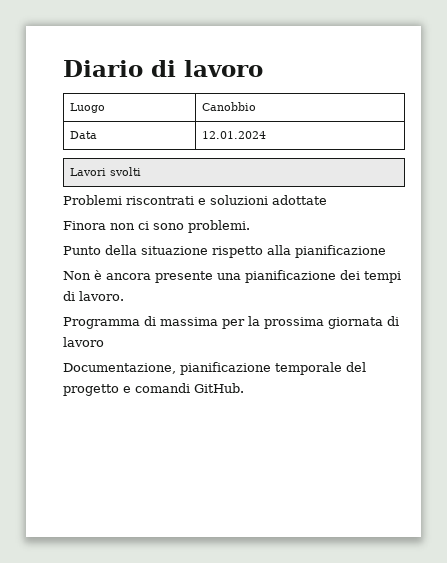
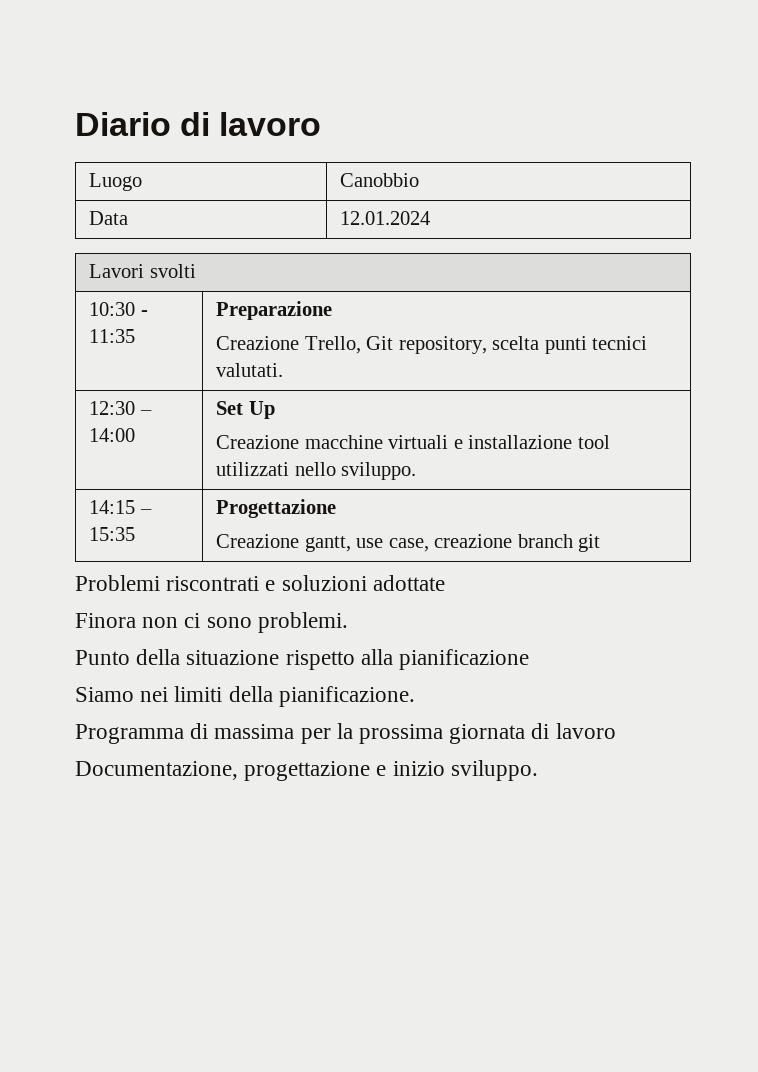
+ 10:30 - 11:35 | Preparazione
+ Creazione Trello, Git repository, scelta punti tecnici valutati.
+ 12:30 – 14:00 | Set Up
+ Creazione macchine virtuali e installazione tool utilizzati nello sviluppo.
+ 14:15 – 15:35 | Progettazione
+ Creazione gantt, use case, creazione branch git
- Non è ancora presente una pianificazione dei tempi di lavoro.
+ Siamo nei limiti della pianificazione.
- Documentazione, pianificazione temporale del progetto e comandi GitHub.
+ Documentazione, progettazione e inizio sviluppo.

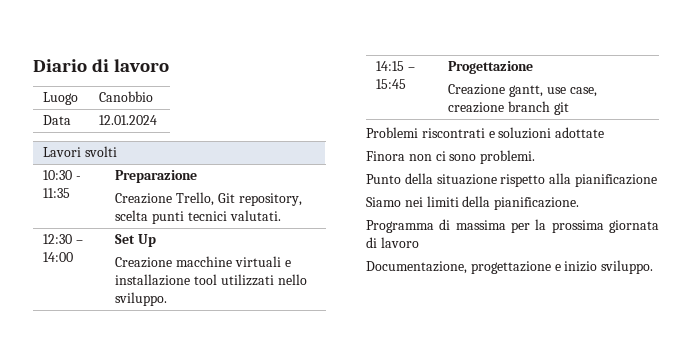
- 14:15 – 15:35 | Progettazione
+ 14:15 – 15:45 | Progettazione

